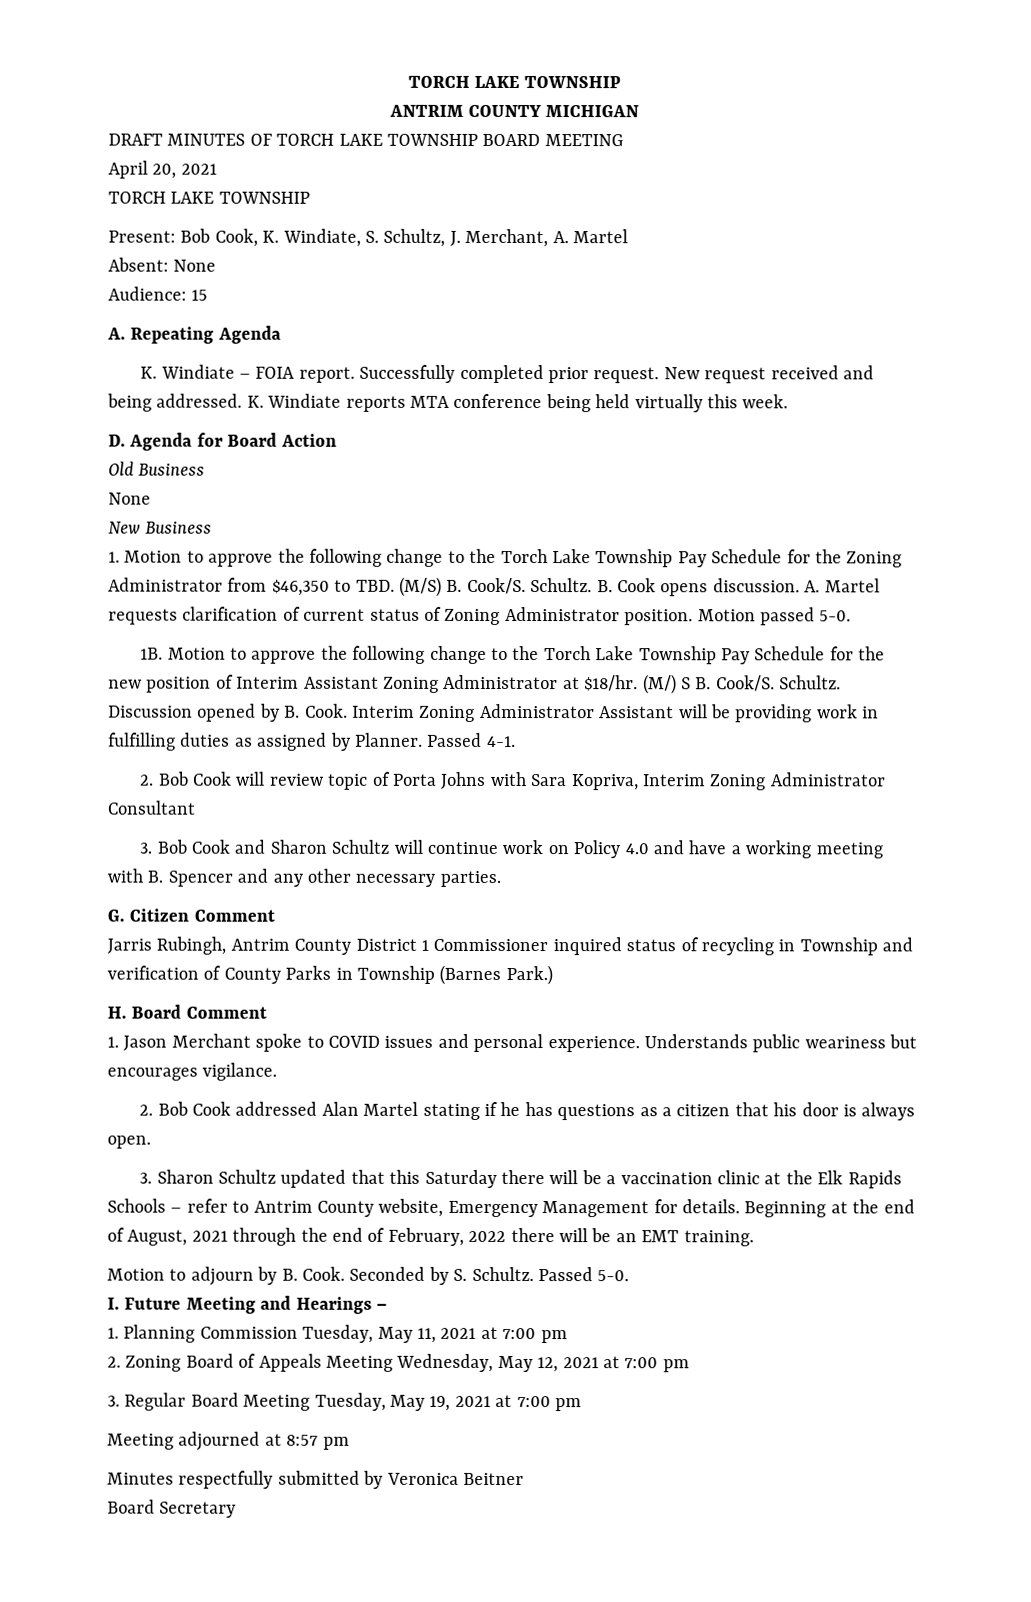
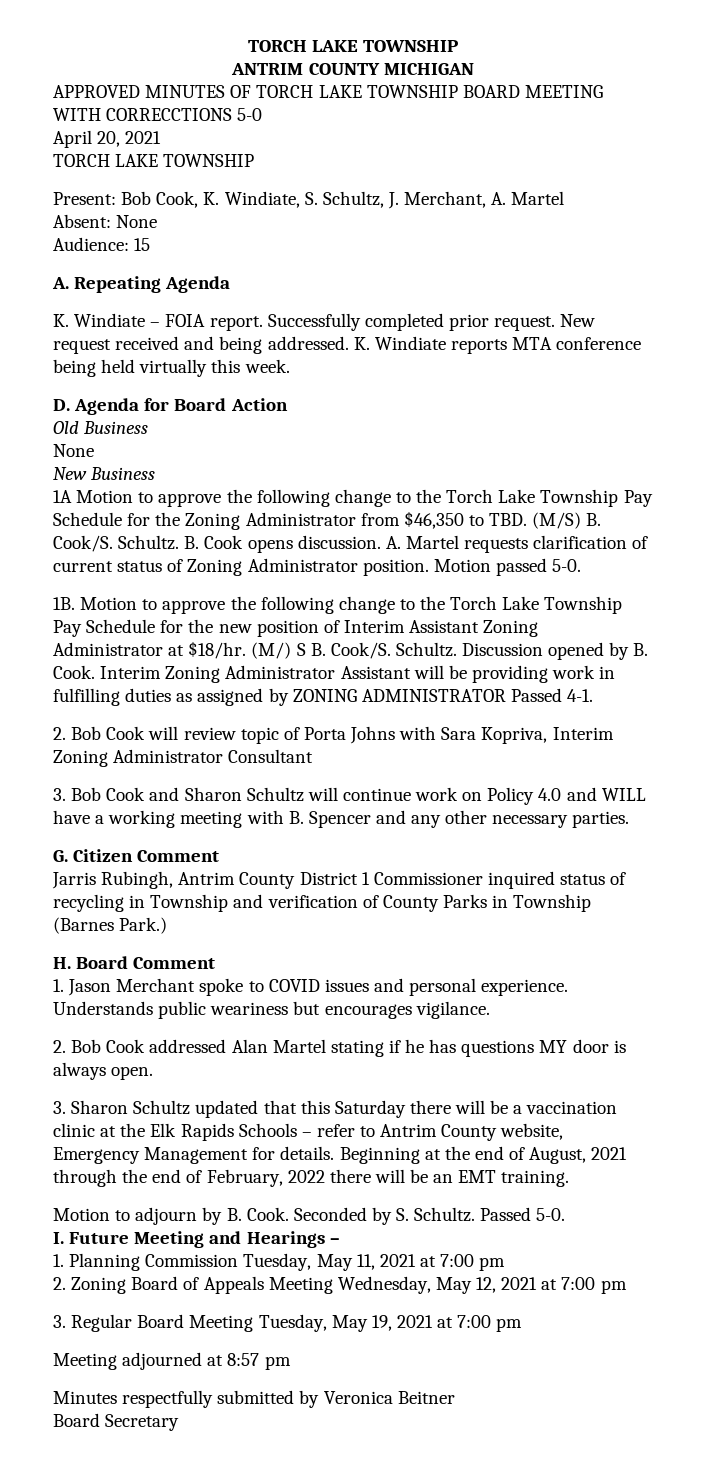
- DRAFT MINUTES OF TORCH LAKE TOWNSHIP BOARD MEETING
+ APPROVED MINUTES OF TORCH LAKE TOWNSHIP BOARD MEETING WITH CORRECCTIONS 5-0
- 1. Motion to approve the following change to the Torch Lake Township Pay Schedule for the Zoning Administrator from $46,350 to TBD. (M/S) B. Cook/S.
+ 1A Motion to approve the following change to the Torch Lake Township Pay Schedule for the Zoning Administrator from $46,350 to TBD. (M/S) B. Cook/S.
- Interim Zoning Administrator Assistant will be providing work in fulfilling duties as assigned by Planner. Passed 4-1.
+ Interim Zoning Administrator Assistant will be providing work in fulfilling duties as assigned by ZONING ADMINISTRATOR Passed 4-1.
- 3. Bob Cook and Sharon Schultz will continue work on Policy 4.0 and have a working meeting with B. Spencer and any other necessary parties.
+ 3. Bob Cook and Sharon Schultz will continue work on Policy 4.0 and WILL have a working meeting with B. Spencer and any other necessary parties.
- 2. Bob Cook addressed Alan Martel stating if he has questions as a citizen that his door is always open.
+ 2. Bob Cook addressed Alan Martel stating if he has questions MY door is always open.

